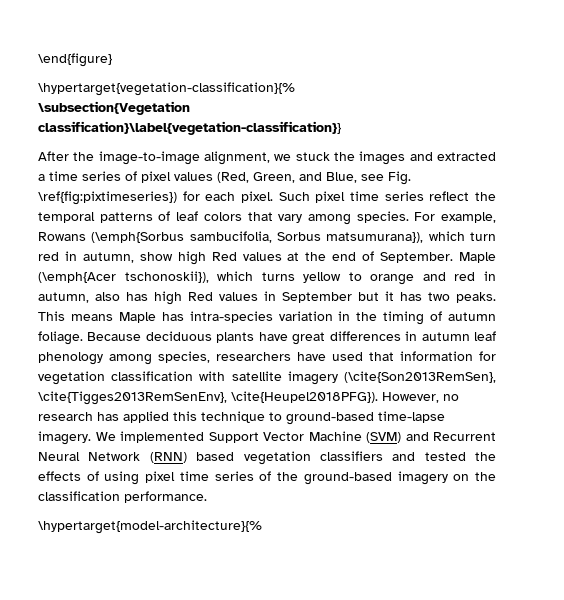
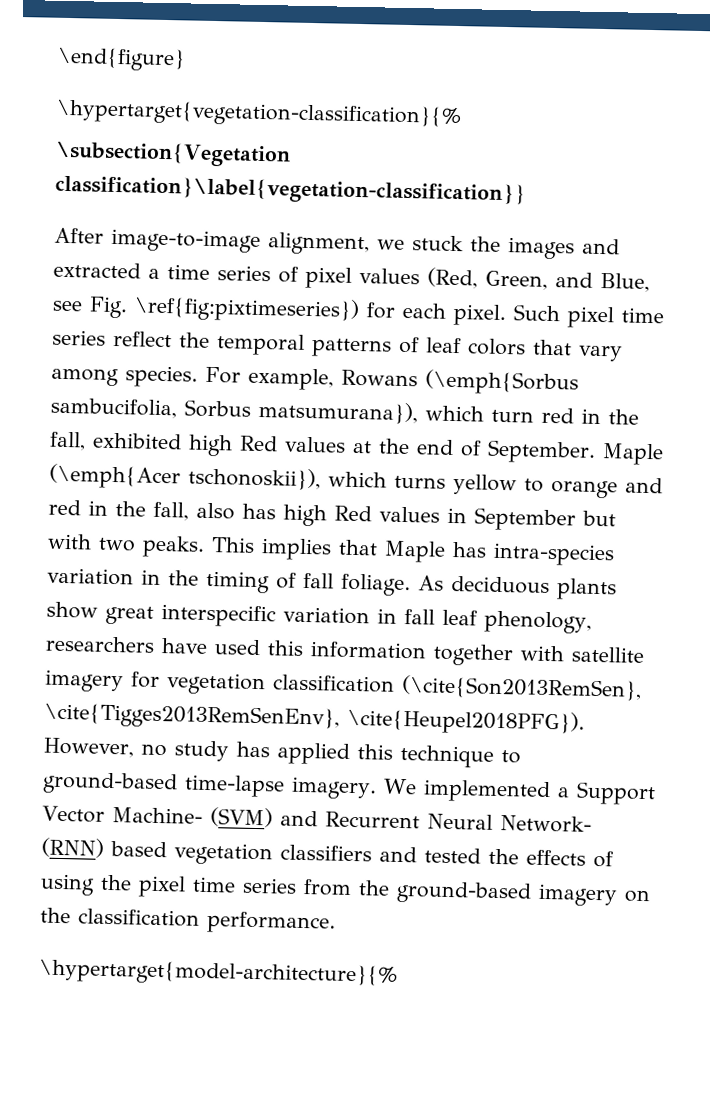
- After the image-to-image alignment, we stuck the images and extracted a time series of pixel values (Red, Green, and Blue, see Fig. \ref{fig:pixtimeseries}) for each pixel.
+ After image-to-image alignment, we stuck the images and extracted a time series of pixel values (Red, Green, and Blue, see Fig. \ref{fig:pixtimeseries}) for each pixel.
- For example, Rowans (\emph{Sorbus sambucifolia, Sorbus matsumurana}), which turn red in autumn, show high Red values at the end of September.
+ For example, Rowans (\emph{Sorbus sambucifolia, Sorbus matsumurana}), which turn red in the fall, exhibited high Red values at the end of September.
- Maple (\emph{Acer tschonoskii}), which turns yellow to orange and red in autumn, also has high Red values in September but it has two peaks.
+ Maple (\emph{Acer tschonoskii}), which turns yellow to orange and red in the fall, also has high Red values in September but with two peaks.
- This means Maple has intra-species variation in the timing of autumn foliage. Because deciduous plants have great differences in autumn leaf phenology among species, researchers have used that information for vegetation classification with satellite imagery (\cite{Son2013RemSen}, \cite{Tigges2013RemSenEnv}, \cite{Heupel2018PFG}).
+ This implies that Maple has intra-species variation in the timing of fall foliage. As deciduous plants show great interspecific variation in fall leaf phenology, researchers have used this information together with satellite imagery for vegetation classification (\cite{Son2013RemSen}, \cite{Tigges2013RemSenEnv}, \cite{Heupel2018PFG}).
- However, no research has applied this technique to ground-based time-lapse imagery.
+ However, no study has applied this technique to ground-based time-lapse imagery.
- We implemented Support Vector Machine (SVM) and Recurrent Neural Network (RNN) based vegetation classifiers and tested the effects of using pixel time series of the ground-based imagery on the classification performance.
+ We implemented a Support Vector Machine- (SVM) and Recurrent Neural Network- (RNN) based vegetation classifiers and tested the effects of using the pixel time series from the ground-based imagery on the classification performance.

